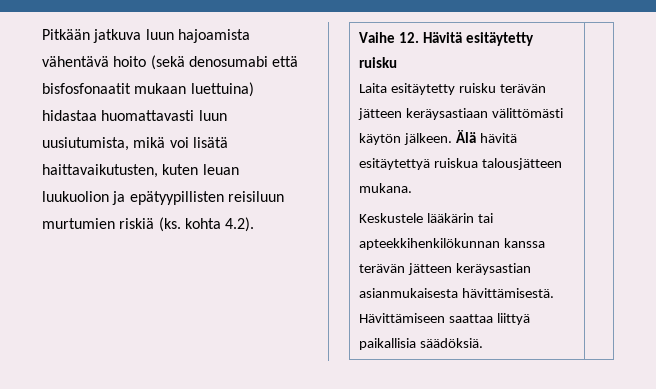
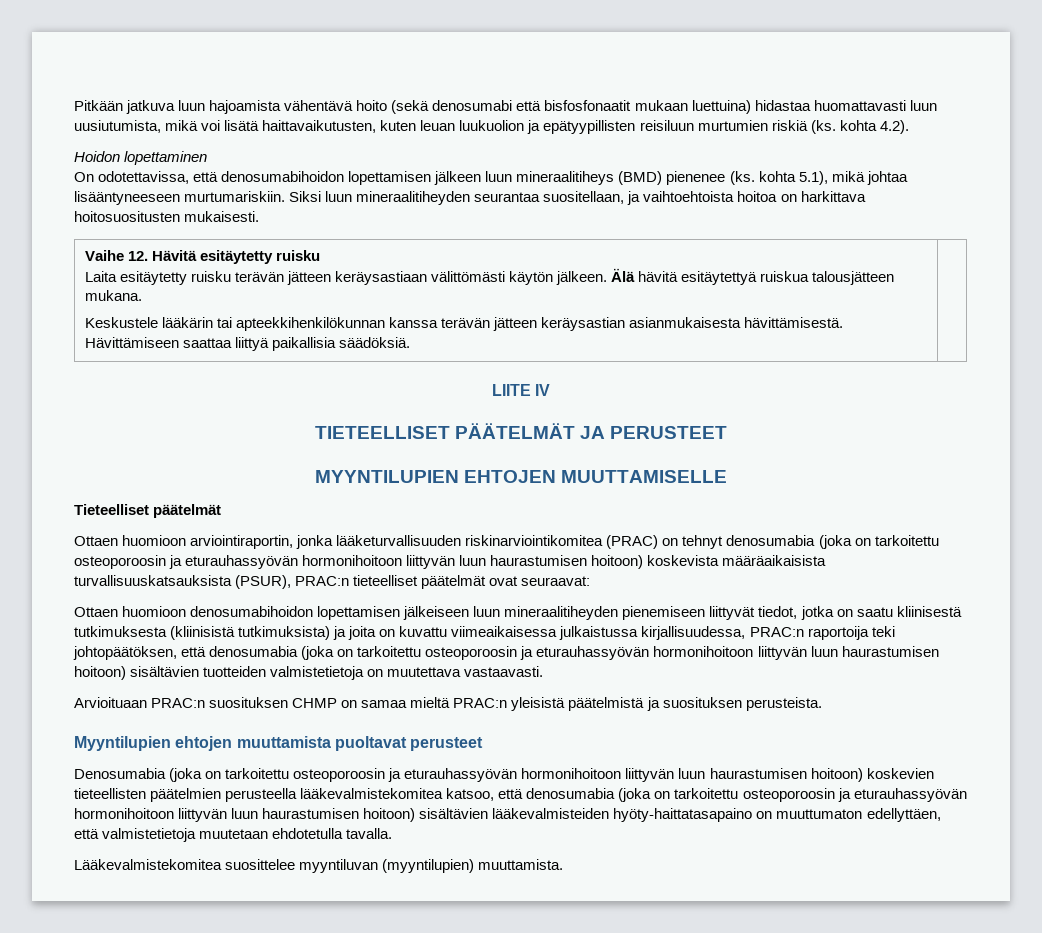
+ Hoidon lopettaminen
+ On odotettavissa, että denosumabihoidon lopettamisen jälkeen luun mineraalitiheys (BMD) pienenee (ks. kohta 5.1), mikä johtaa lisääntyneeseen murtumariskiin. Siksi luun mineraalitiheyden seurantaa suositellaan, ja vaihtoehtoista hoitoa on harkittava hoitosuositusten mukaisesti.
+ LIITE IV
+ TIETEELLISET PÄÄTELMÄT JA PERUSTEET
+ MYYNTILUPIEN EHTOJEN MUUTTAMISELLE
+ Tieteelliset päätelmät
+ Ottaen huomioon arviointiraportin, jonka lääketurvallisuuden riskinarviointikomitea (PRAC) on tehnyt denosumabia (joka on tarkoitettu osteoporoosin ja eturauhassyövän hormonihoitoon liittyvän luun haurastumisen hoitoon) koskevista määräaikaisista turvallisuuskatsauksista (PSUR), PRAC:n tieteelliset päätelmät ovat seuraavat:
+ Ottaen huomioon denosumabihoidon lopettamisen jälkeiseen luun mineraalitiheyden pienemiseen liittyvät tiedot, jotka on saatu kliinisestä tutkimuksesta (kliinisistä tutkimuksista) ja joita on kuvattu viimeaikaisessa julkaistussa kirjallisuudessa, PRAC:n raportoija teki johtopäätöksen, että denosumabia (joka on tarkoitettu osteoporoosin ja eturauhassyövän hormonihoitoon liittyvän luun haurastumisen hoitoon) sisältävien tuotteiden valmistetietoja on muutettava vastaavasti.
+ Arvioituaan PRAC:n suosituksen CHMP on samaa mieltä PRAC:n yleisistä päätelmistä ja suosituksen perusteista.
+ Myyntilupien ehtojen muuttamista puoltavat perusteet
+ Denosumabia (joka on tarkoitettu osteoporoosin ja eturauhassyövän hormonihoitoon liittyvän luun haurastumisen hoitoon) koskevien tieteellisten päätelmien perusteella lääkevalmistekomitea katsoo, että denosumabia (joka on tarkoitettu osteoporoosin ja eturauhassyövän hormonihoitoon liittyvän luun haurastumisen hoitoon) sisältävien lääkevalmisteiden hyöty-haittatasapaino on muuttumaton edellyttäen, että valmistetietoja muutetaan ehdotetulla tavalla.
+ Lääkevalmistekomitea suosittelee myyntiluvan (myyntilupien) muuttamista.

